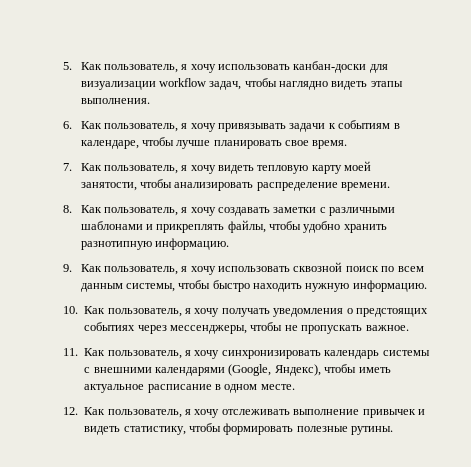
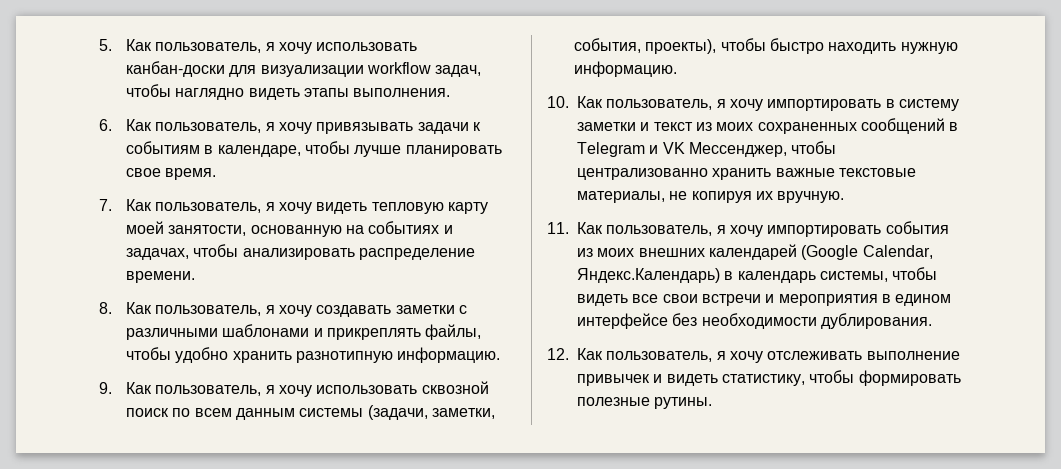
- 7. Как пользователь, я хочу видеть тепловую карту моей занятости, чтобы анализировать распределение времени.
+ 7. Как пользователь, я хочу видеть тепловую карту моей занятости, основанную на событиях и задачах, чтобы анализировать распределение времени.
- 9. Как пользователь, я хочу использовать сквозной поиск по всем данным системы, чтобы быстро находить нужную информацию.
+ 9. Как пользователь, я хочу использовать сквозной поиск по всем данным системы (задачи, заметки, события, проекты), чтобы быстро находить нужную информацию.
- 10. Как пользователь, я хочу получать уведомления о предстоящих событиях через мессенджеры, чтобы не пропускать важное.
+ 10. Как пользователь, я хочу импортировать в систему заметки и текст из моих сохраненных сообщений в Telegram и VK Мессенджер, чтобы централизованно хранить важные текстовые материалы, не копируя их вручную.
- 11. Как пользователь, я хочу синхронизировать календарь системы с внешними календарями (Google, Яндекс), чтобы иметь актуальное расписание в одном месте.
+ 11. Как пользователь, я хочу импортировать события из моих внешних календарей (Google Calendar, Яндекс.Календарь) в календарь системы, чтобы видеть все свои встречи и мероприятия в едином интерфейсе без необходимости дублирования.

